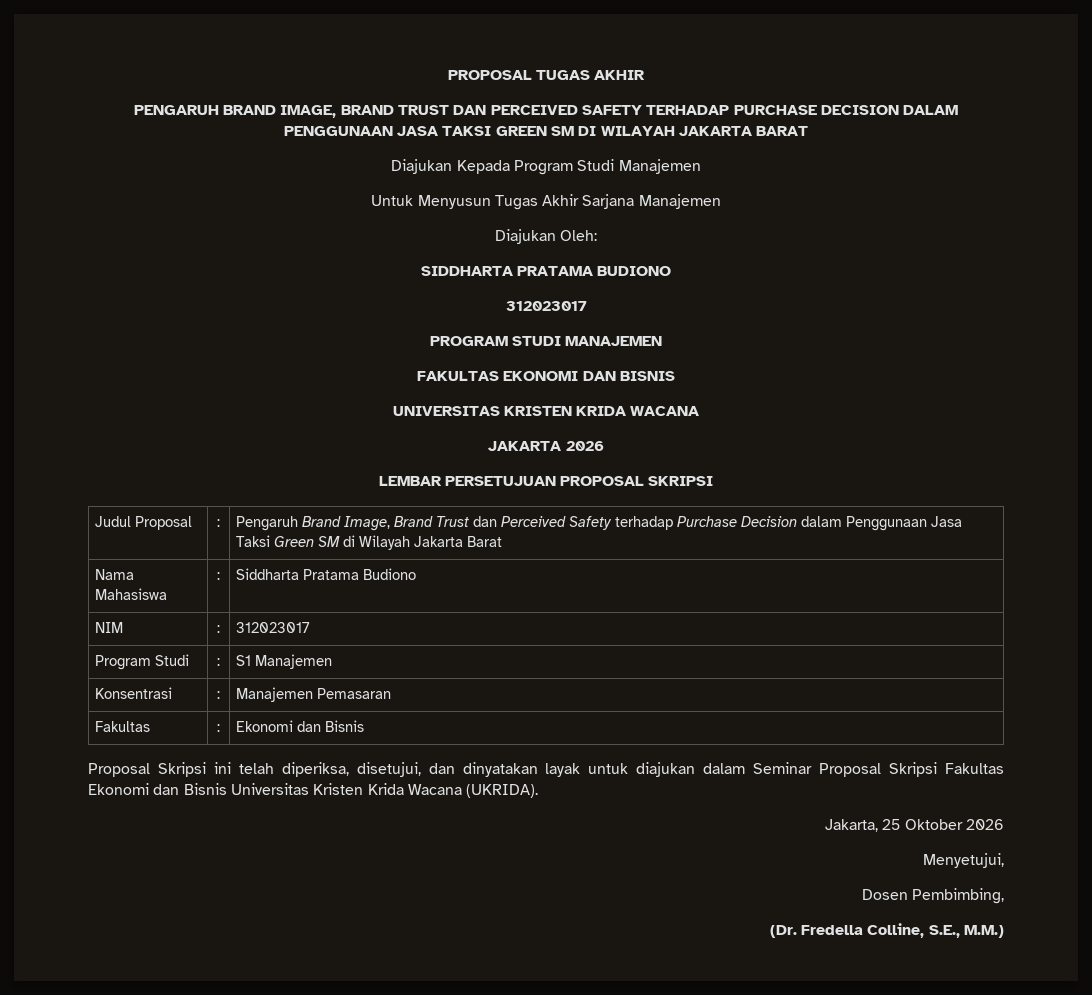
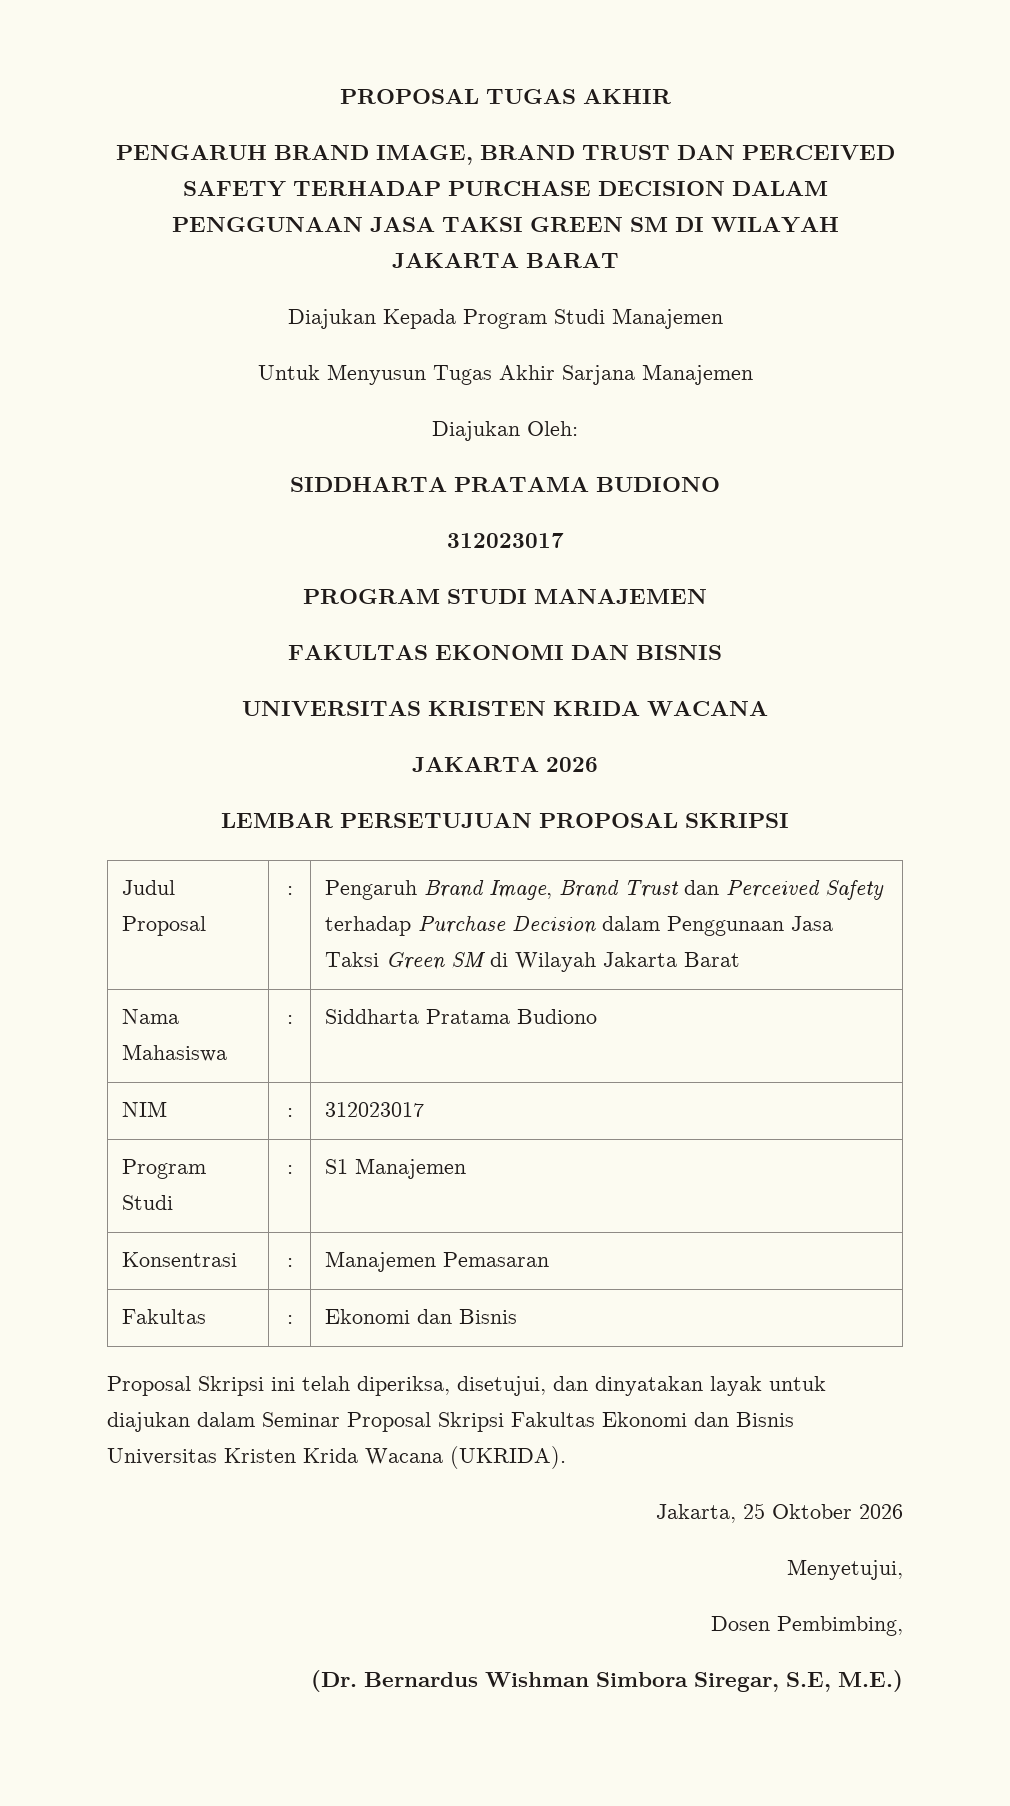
- (Dr. Fredella Colline, S.E., M.M.)
+ (Dr. Bernardus Wishman Simbora Siregar, S.E, M.E.)

